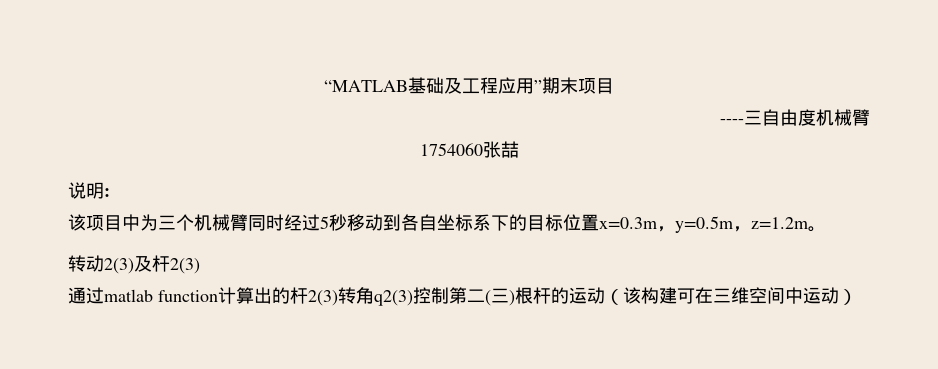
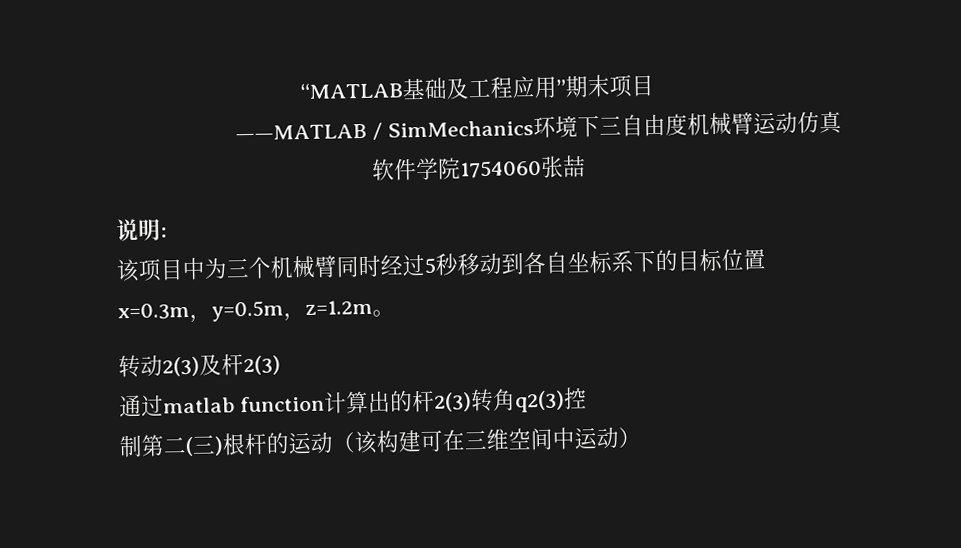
- ----三自由度机械臂
- 1754060张喆
+ ——MATLAB / SimMechanics环境下三自由度机械臂运动仿真
+ 软件学院1754060张喆
- 通过matlab function计算出的杆2(3)转角q2(3)控制第二(三)根杆的运动（该构建可在三维空间中运动）
+ 通过matlab function计算出的杆2(3)转角q2(3)控
+ 制第二(三)根杆的运动（该构建可在三维空间中运动）

